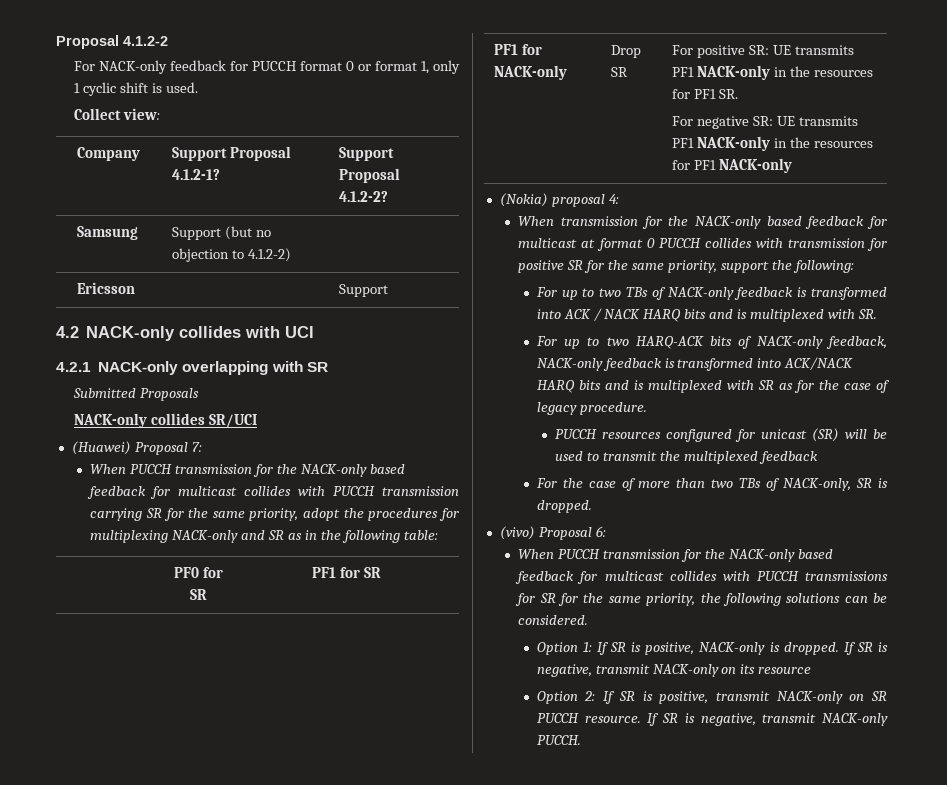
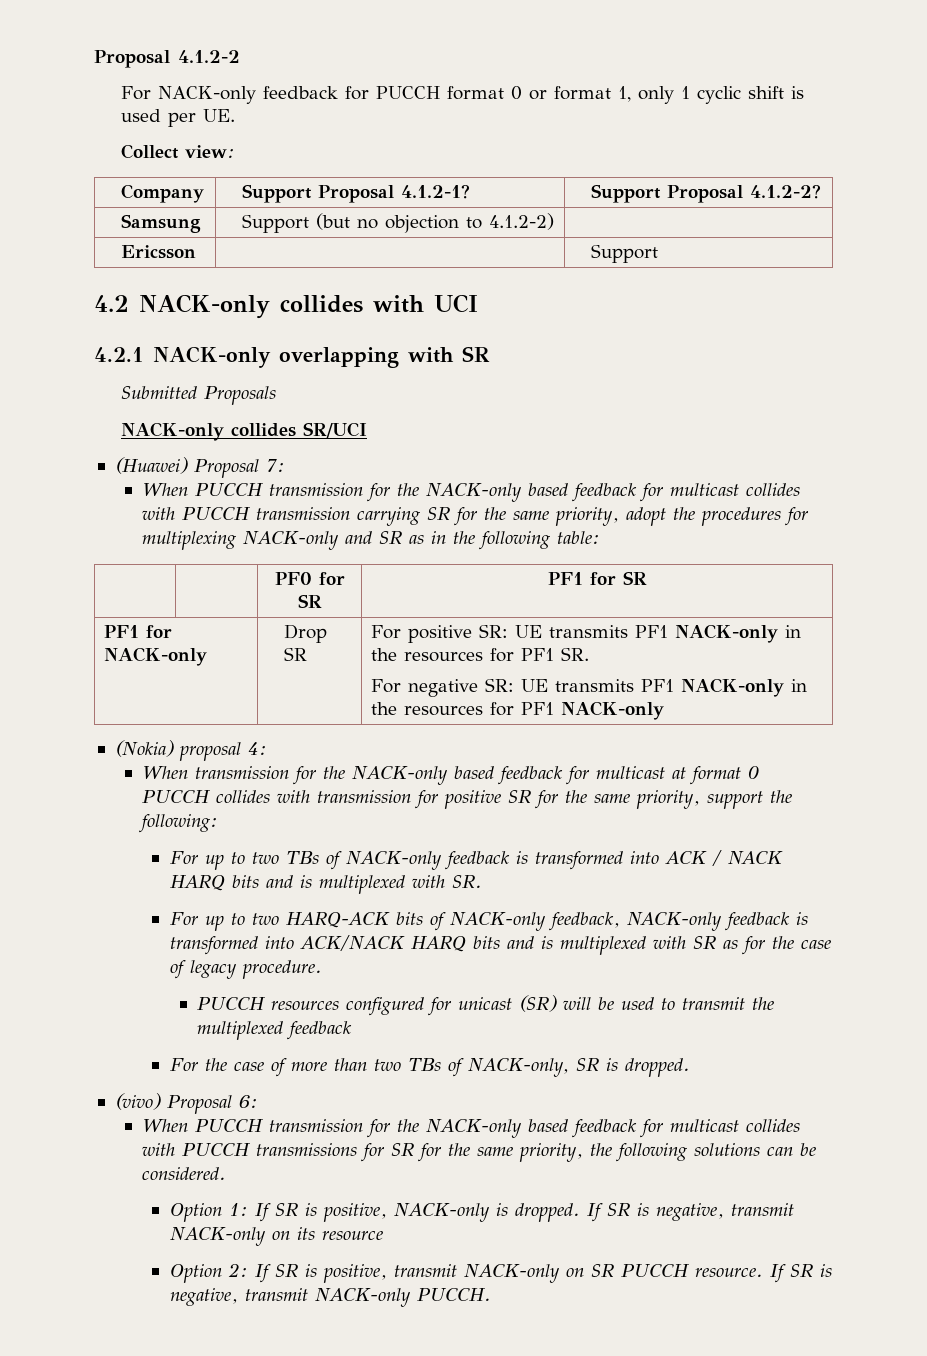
- For NACK-only feedback for PUCCH format 0 or format 1, only 1 cyclic shift is used.
+ For NACK-only feedback for PUCCH format 0 or format 1, only 1 cyclic shift is used per UE.

